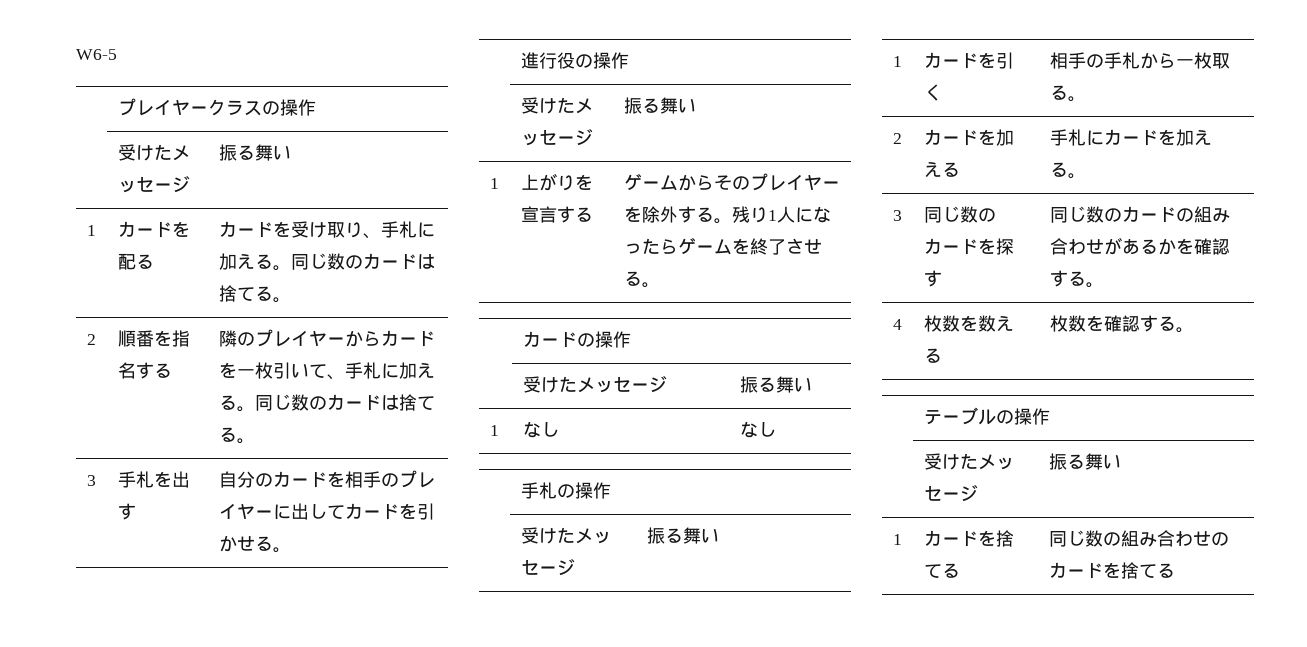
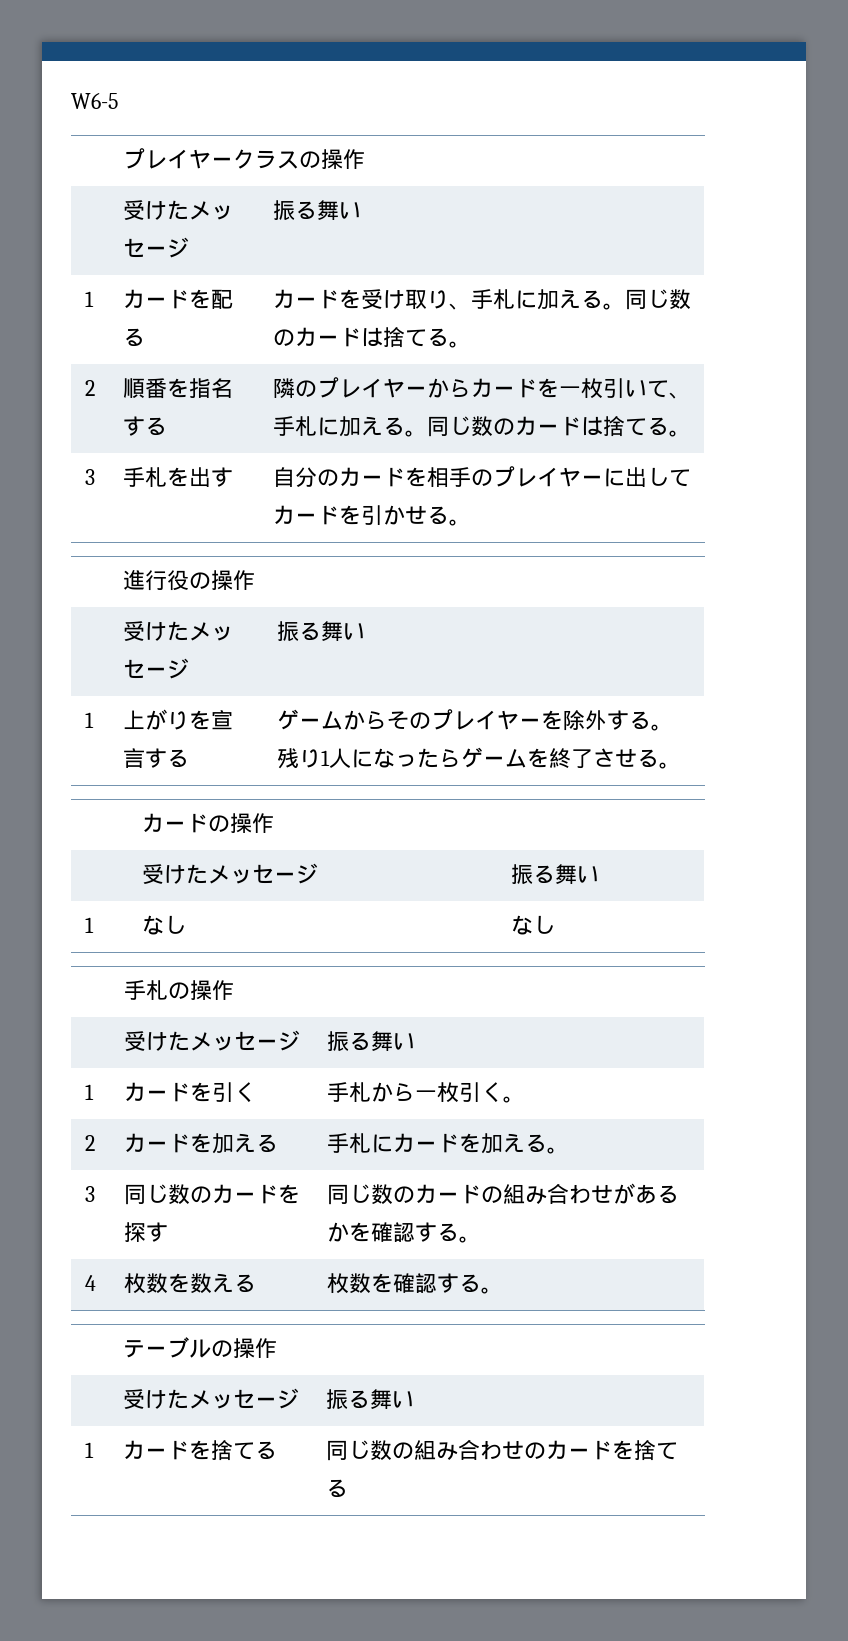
- 1 | カードを引く | 相手の手札から一枚取る。
+ 1 | カードを引く | 手札から一枚引く。

